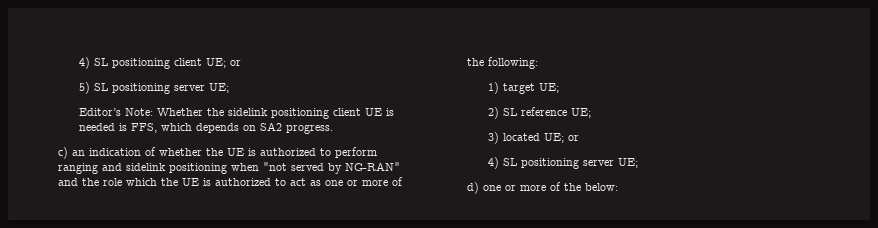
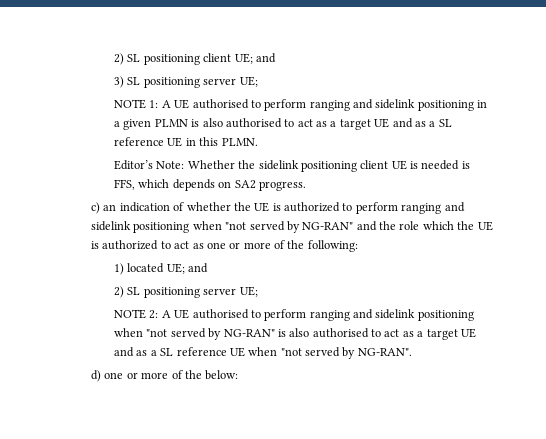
- 4) SL positioning client UE; or
- 5) SL positioning server UE;
+ 2) SL positioning client UE; and
+ 3) SL positioning server UE;
+ NOTE 1: A UE authorised to perform ranging and sidelink positioning in a given PLMN is also authorised to act as a target UE and as a SL reference UE in this PLMN.
- 1) target UE;
- 2) SL reference UE;
- 3) located UE; or
- 4) SL positioning server UE;
+ 1) located UE; and
+ 2) SL positioning server UE;
+ NOTE 2: A UE authorised to perform ranging and sidelink positioning when "not served by NG-RAN" is also authorised to act as a target UE and as a SL reference UE when "not served by NG-RAN".

